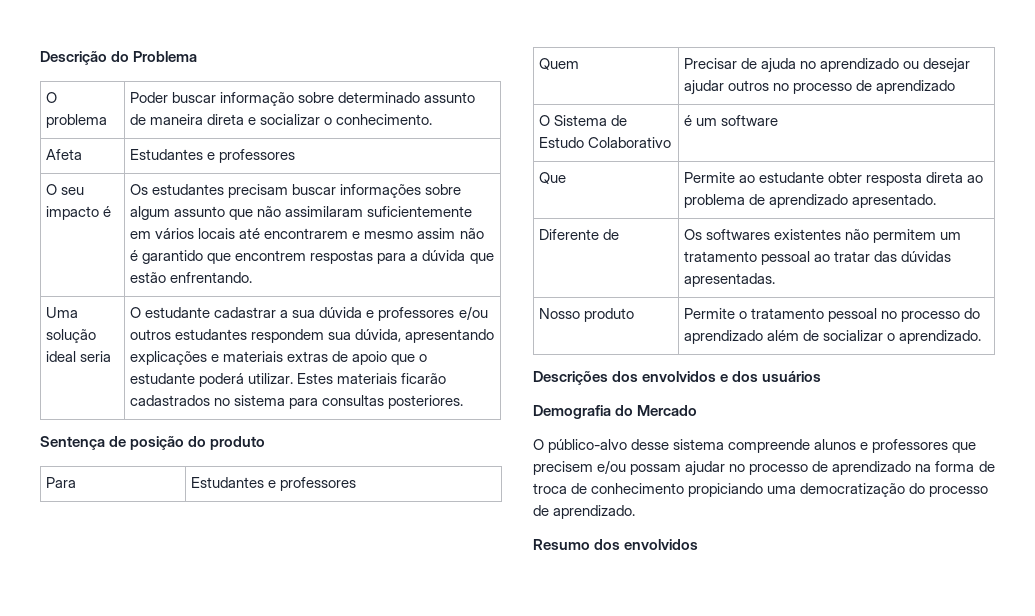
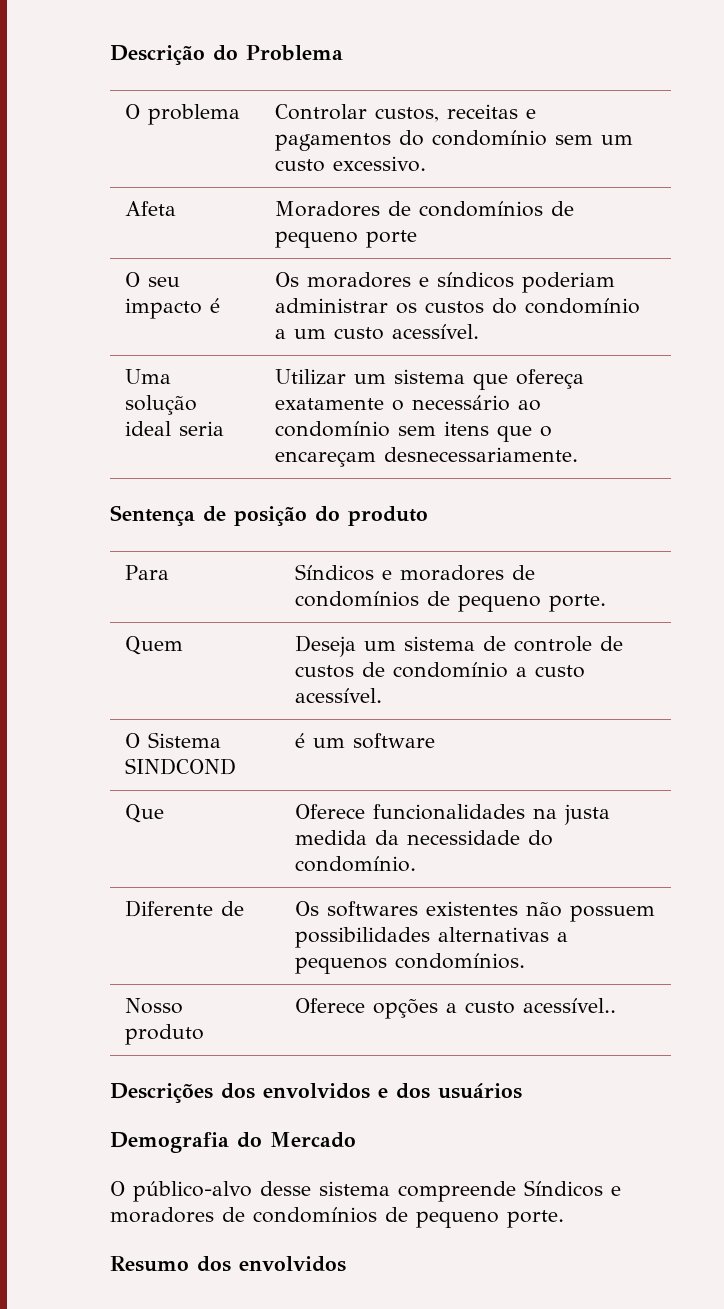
- O problema | Poder buscar informação sobre determinado assunto de maneira direta e socializar o conhecimento.
- Afeta | Estudantes e professores
+ O problema | Controlar custos, receitas e pagamentos do condomínio sem um custo excessivo.
+ Afeta | Moradores de condomínios de pequeno porte
- O seu impacto é | Os estudantes precisam buscar informações sobre algum assunto que não assimilaram suficientemente em vários locais até encontrarem e mesmo assim não é garantido que encontrem respostas para a dúvida que estão enfrentando.
- Uma solução ideal seria | O estudante cadastrar a sua dúvida e professores e/ou outros estudantes respondem sua dúvida, apresentando explicações e materiais extras de apoio que o estudante poderá utilizar. Estes materiais ficarão cadastrados no sistema para consultas posteriores.
+ O seu impacto é | Os moradores e síndicos poderiam administrar os custos do condomínio a um custo acessível.
+ Uma solução ideal seria | Utilizar um sistema que ofereça exatamente o necessário ao condomínio sem itens que o encareçam desnecessariamente.
- Para | Estudantes e professores
- Quem | Precisar de ajuda no aprendizado ou desejar ajudar outros no processo de aprendizado
+ Para | Síndicos e moradores de condomínios de pequeno porte.
+ Quem | Deseja um sistema de controle de custos de condomínio a custo acessível.
- O Sistema de Estudo Colaborativo | é um software
+ O Sistema SINDCOND | é um software
- Que | Permite ao estudante obter resposta direta ao problema de aprendizado apresentado.
+ Que | Oferece funcionalidades na justa medida da necessidade do condomínio.
- Diferente de | Os softwares existentes não permitem um tratamento pessoal ao tratar das dúvidas apresentadas.
- Nosso produto | Permite o tratamento pessoal no processo do aprendizado além de socializar o aprendizado.
+ Diferente de | Os softwares existentes não possuem possibilidades alternativas a pequenos condomínios.
+ Nosso produto | Oferece opções a custo acessível..
- O público-alvo desse sistema compreende alunos e professores que precisem e/ou possam ajudar no processo de aprendizado na forma de troca de conhecimento propiciando uma democratização do processo de aprendizado.
+ O público-alvo desse sistema compreende Síndicos e moradores de condomínios de pequeno porte.

